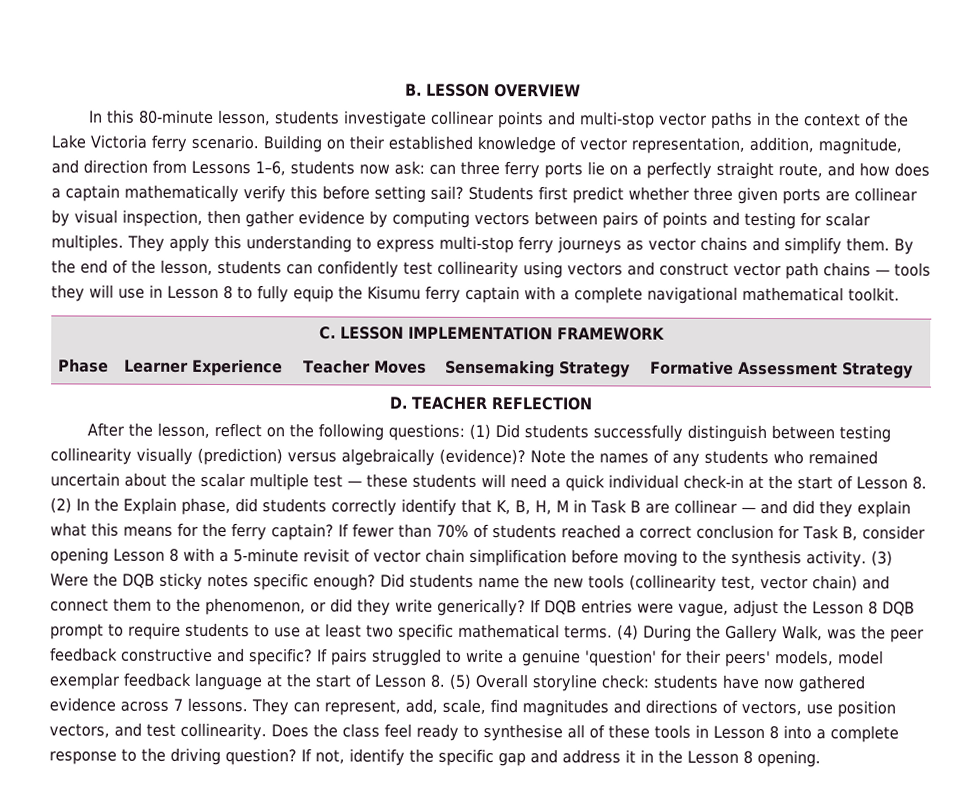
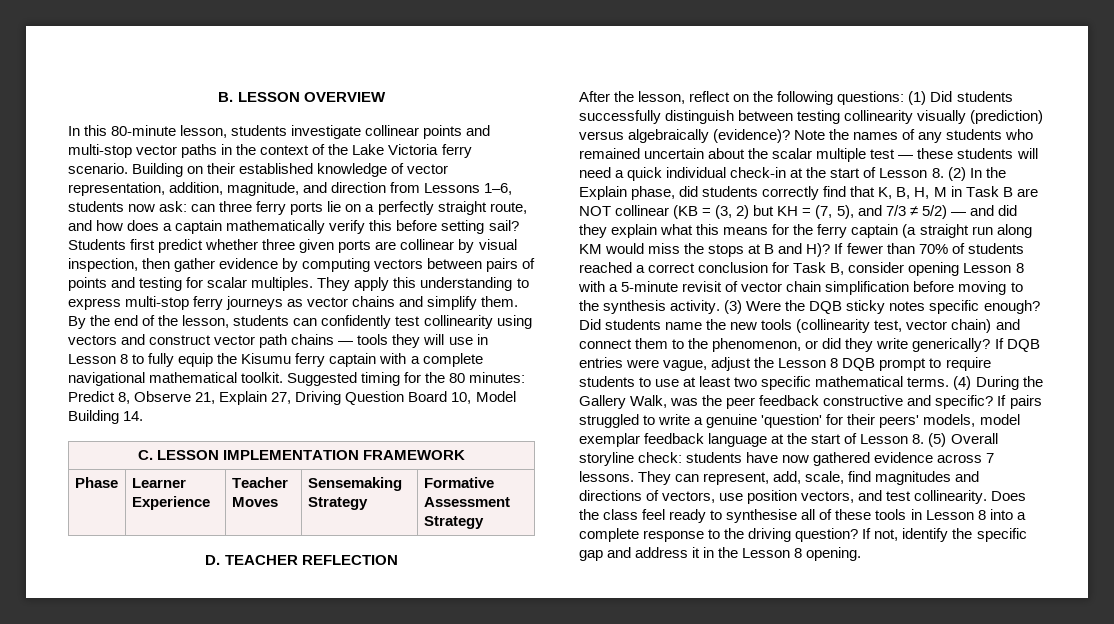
+ Suggested timing for the 80 minutes: Predict 8, Observe 21, Explain 27, Driving Question Board 10, Model Building 14.
- Note the names of any students who remained uncertain about the scalar multiple test — these students will need a quick individual check-in at the start of Lesson 8. (2) In the Explain phase, did students correctly identify that K, B, H, M in Task B are collinear — and did they explain what this means for the ferry captain?
+ Note the names of any students who remained uncertain about the scalar multiple test — these students will need a quick individual check-in at the start of Lesson 8. (2) In the Explain phase, did students correctly find that K, B, H, M in Task B are NOT collinear (KB = (3, 2) but KH = (7, 5), and 7/3 ≠ 5/2) — and did they explain what this means for the ferry captain (a straight run along KM would miss the stops at B and H)?

